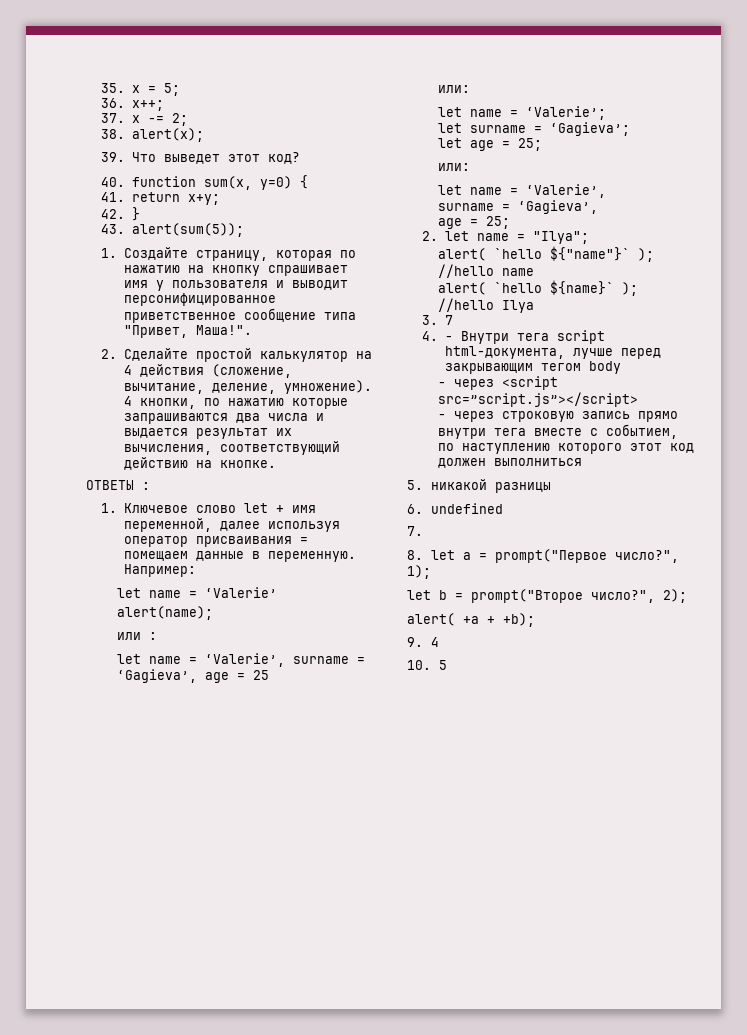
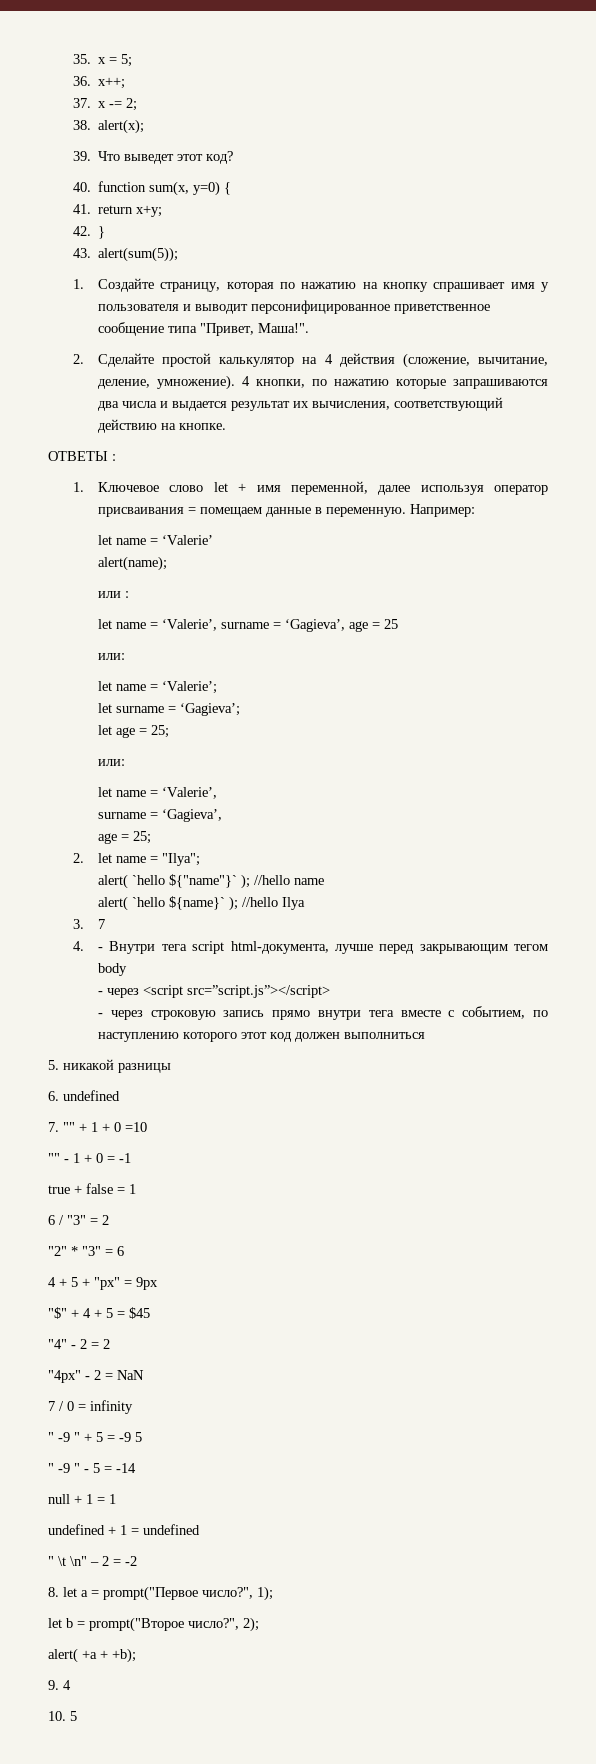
- 7.
+ 7. "" + 1 + 0 =10
+ "" - 1 + 0 = -1
+ true + false = 1
+ 6 / "3" = 2
+ "2" * "3" = 6
+ 4 + 5 + "px" = 9px
+ "$" + 4 + 5 = $45
+ "4" - 2 = 2
+ "4px" - 2 = NaN
+ 7 / 0 = infinity
+ " -9 " + 5 = -9 5
+ " -9 " - 5 = -14
+ null + 1 = 1
+ undefined + 1 = undefined
+ " \t \n" – 2 = -2

